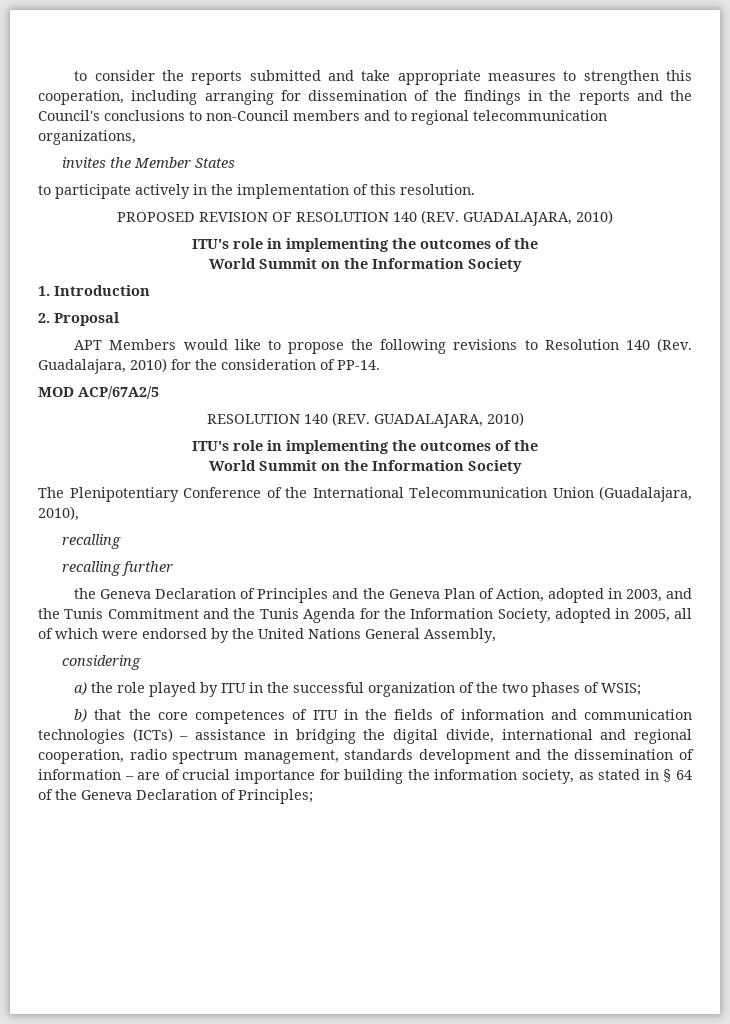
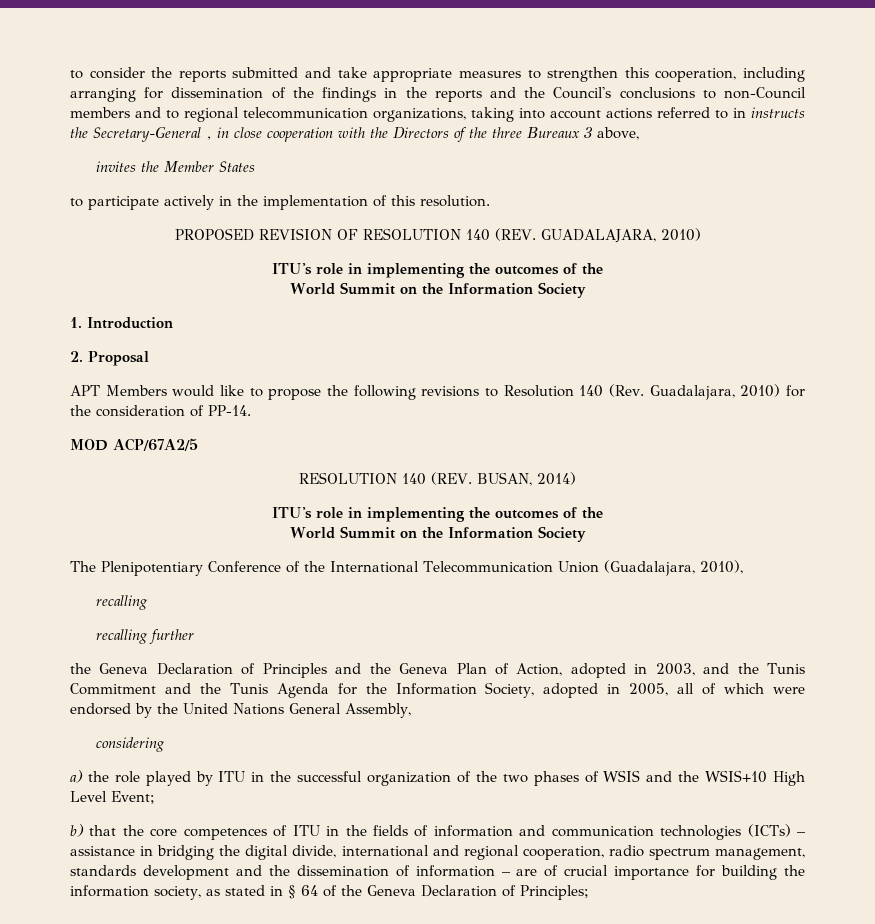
- to consider the reports submitted and take appropriate measures to strengthen this cooperation, including arranging for dissemination of the findings in the reports and the Council's conclusions to non-Council members and to regional telecommunication organizations,
+ to consider the reports submitted and take appropriate measures to strengthen this cooperation, including arranging for dissemination of the findings in the reports and the Council's conclusions to non-Council members and to regional telecommunication organizations, taking into account actions referred to in instructs the Secretary-General , in close cooperation with the Directors of the three Bureaux 3 above,
  MOD ACP/67A2/5
- RESOLUTION 140 (REV. GUADALAJARA, 2010)
+ RESOLUTION 140 (REV. BUSAN, 2014)
- a) the role played by ITU in the successful organization of the two phases of WSIS;
+ a) the role played by ITU in the successful organization of the two phases of WSIS and the WSIS+10 High Level Event;

